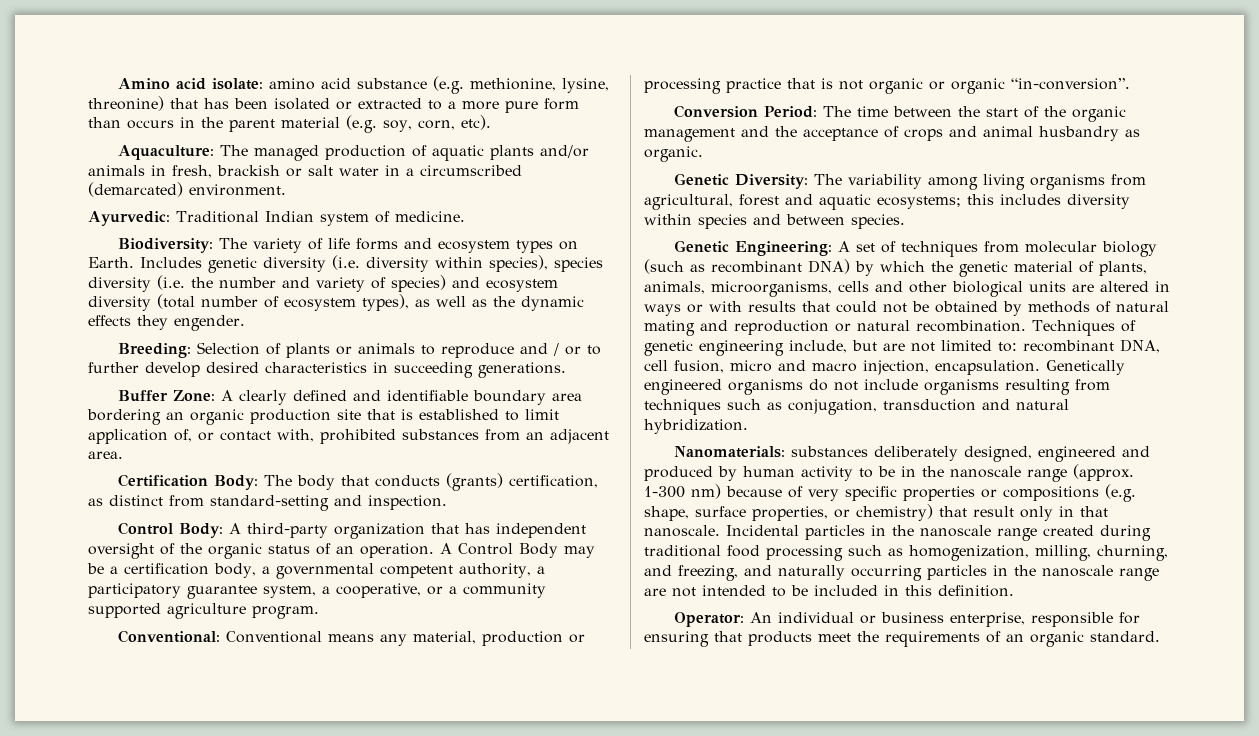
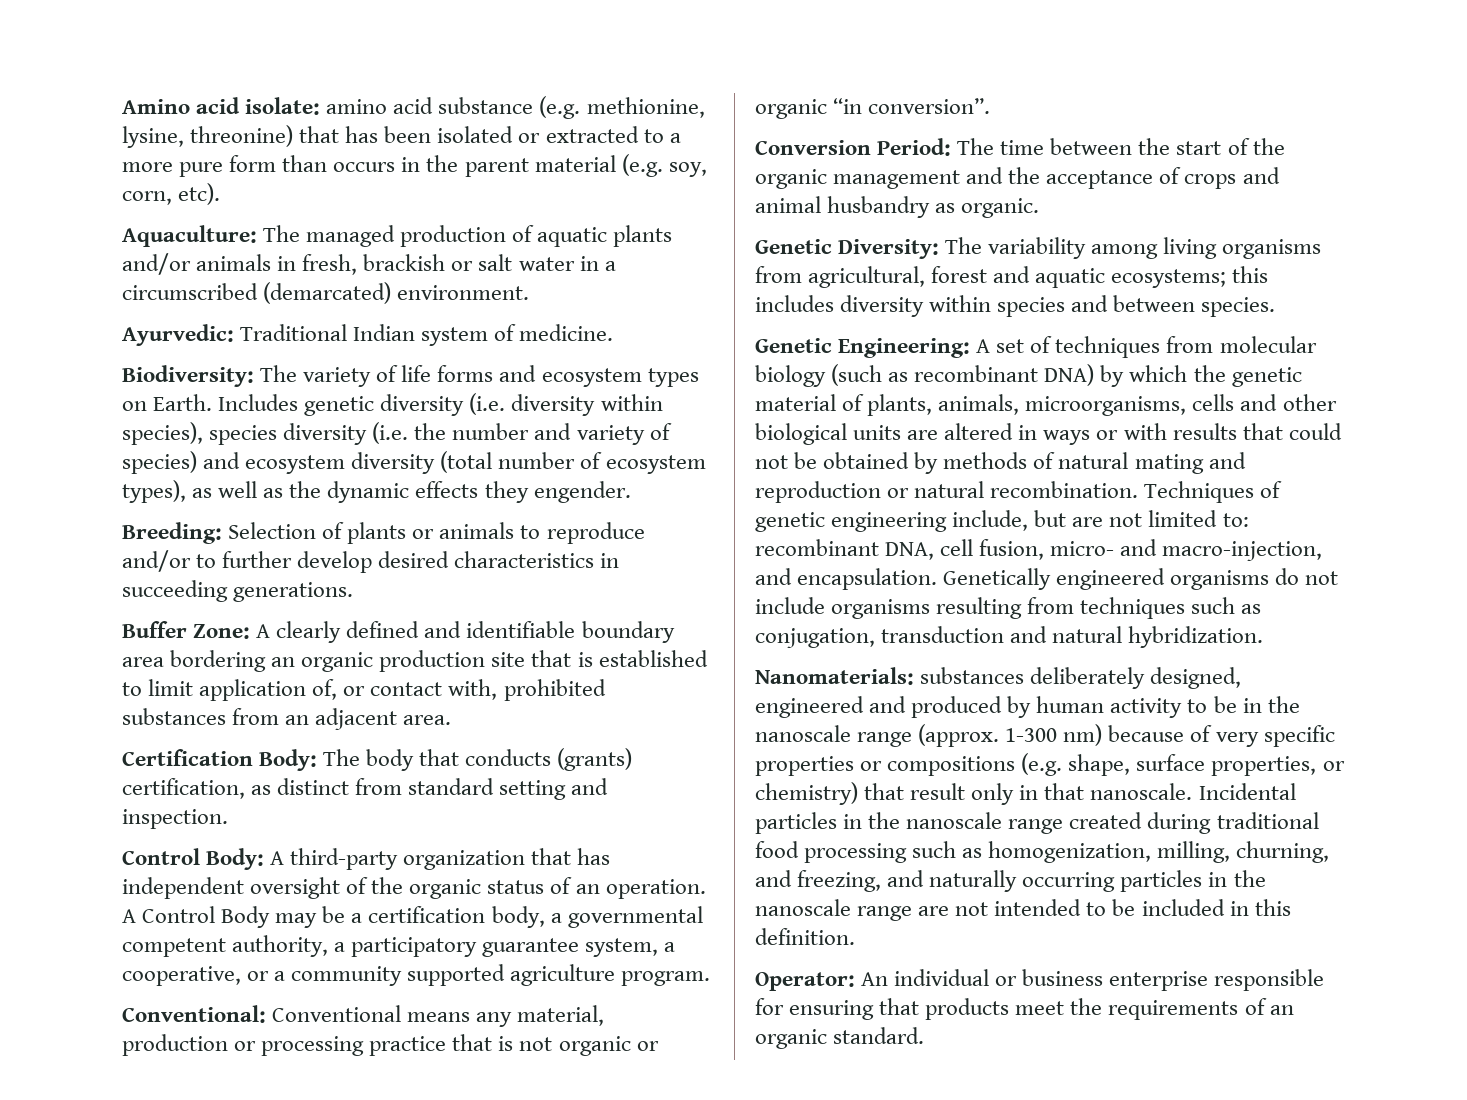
- Breeding: Selection of plants or animals to reproduce and / or to further develop desired characteristics in succeeding generations.
+ Breeding: Selection of plants or animals to reproduce and/or to further develop desired characteristics in succeeding generations.
- Certification Body: The body that conducts (grants) certification, as distinct from standard-setting and inspection.
+ Certification Body: The body that conducts (grants) certification, as distinct from standard setting and inspection.
- Conventional: Conventional means any material, production or processing practice that is not organic or organic “in-conversion”.
+ Conventional: Conventional means any material, production or processing practice that is not organic or organic “in conversion”.
- Techniques of genetic engineering include, but are not limited to: recombinant DNA, cell fusion, micro and macro injection, encapsulation.
+ Techniques of genetic engineering include, but are not limited to: recombinant DNA, cell fusion, micro- and macro-injection, and encapsulation.
- Operator: An individual or business enterprise, responsible for ensuring that products meet the requirements of an organic standard.
+ Operator: An individual or business enterprise responsible for ensuring that products meet the requirements of an organic standard.

